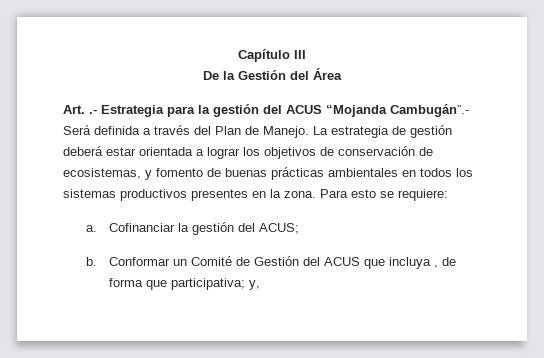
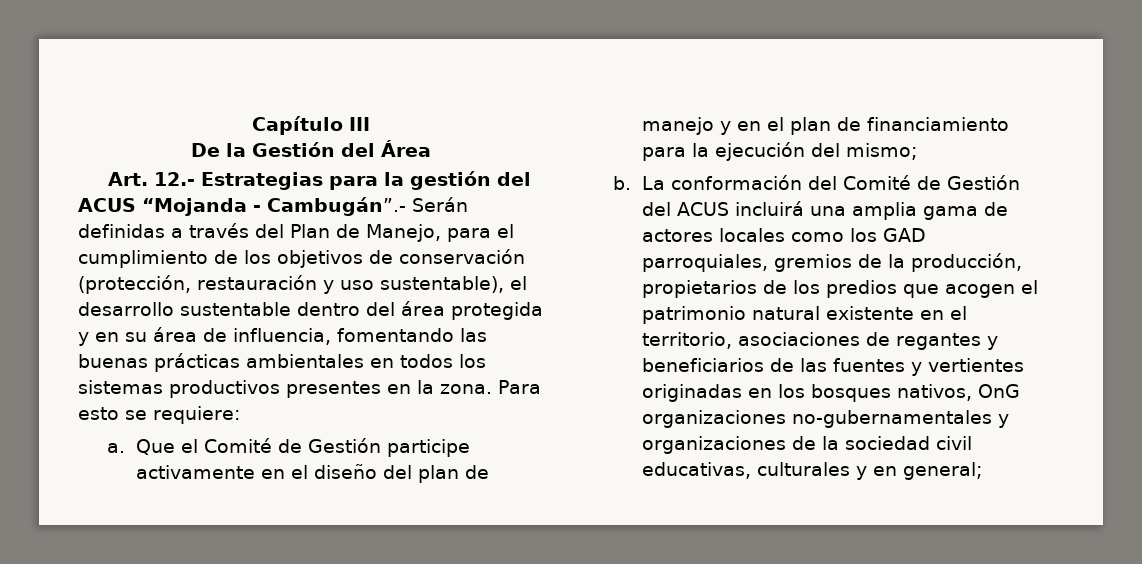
- Art. .- Estrategia para la gestión del ACUS “Mojanda Cambugán”.- Será definida a través del Plan de Manejo. La estrategia de gestión deberá estar orientada a lograr los objetivos de conservación de ecosistemas, y fomento de buenas prácticas ambientales en todos los sistemas productivos presentes en la zona.
+ Art. 12.- Estrategias para la gestión del ACUS “Mojanda - Cambugán”.- Serán definidas a través del Plan de Manejo, para el cumplimiento de los objetivos de conservación (protección, restauración y uso sustentable), el desarrollo sustentable dentro del área protegida y en su área de influencia, fomentando las buenas prácticas ambientales en todos los sistemas productivos presentes en la zona.
- Cofinanciar la gestión del ACUS;
- b. Conformar un Comité de Gestión del ACUS que incluya , de forma que participativa; y,
+ Que el Comité de Gestión participe activamente en el diseño del plan de manejo y en el plan de financiamiento para la ejecución del mismo;
+ b. La conformación del Comité de Gestión del ACUS incluirá una amplia gama de actores locales como los GAD parroquiales, gremios de la producción, propietarios de los predios que acogen el patrimonio natural existente en el territorio, asociaciones de regantes y beneficiarios de las fuentes y vertientes originadas en los bosques nativos, OnG organizaciones no-gubernamentales y organizaciones de la sociedad civil educativas, culturales y en general;

